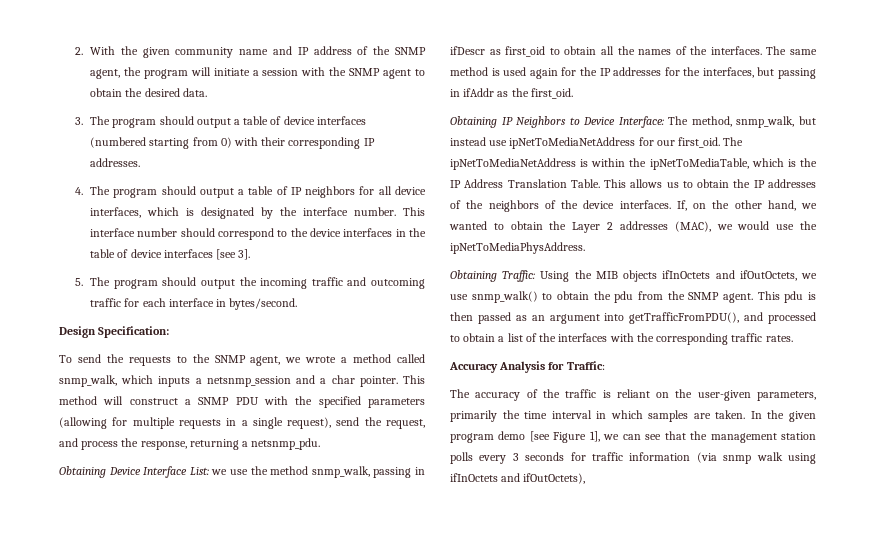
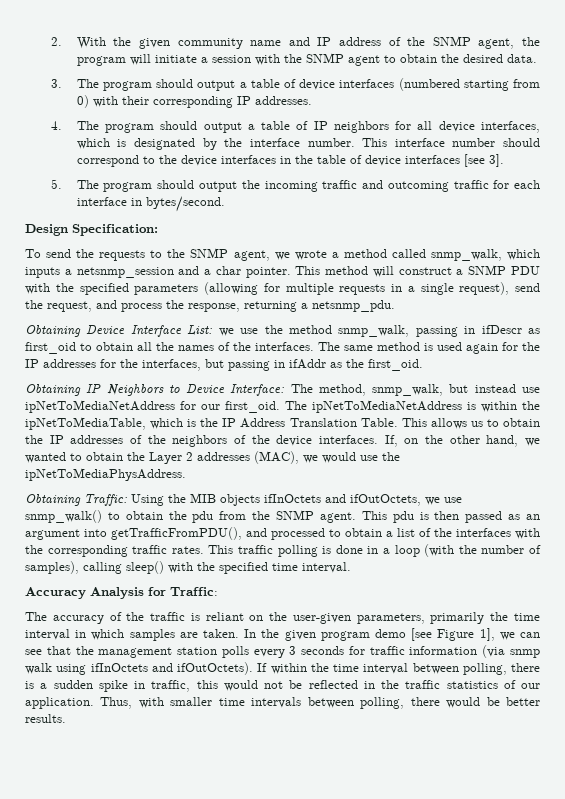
+ This traffic polling is done in a loop (with the number of samples), calling sleep() with the specified time interval.
- In the given program demo [see Figure 1], we can see that the management station polls every 3 seconds for traffic information (via snmp walk using ifInOctets and ifOutOctets),
+ In the given program demo [see Figure 1], we can see that the management station polls every 3 seconds for traffic information (via snmp walk using ifInOctets and ifOutOctets). If within the time interval between polling, there is a sudden spike in traffic, this would not be reflected in the traffic statistics of our application. Thus, with smaller time intervals between polling, there would be better results.

